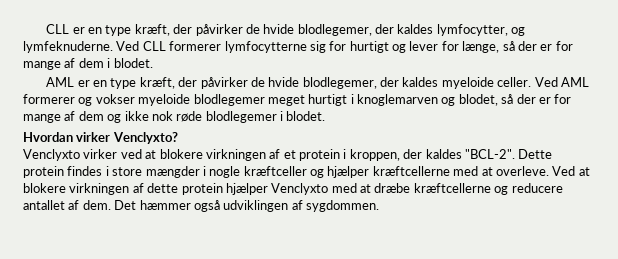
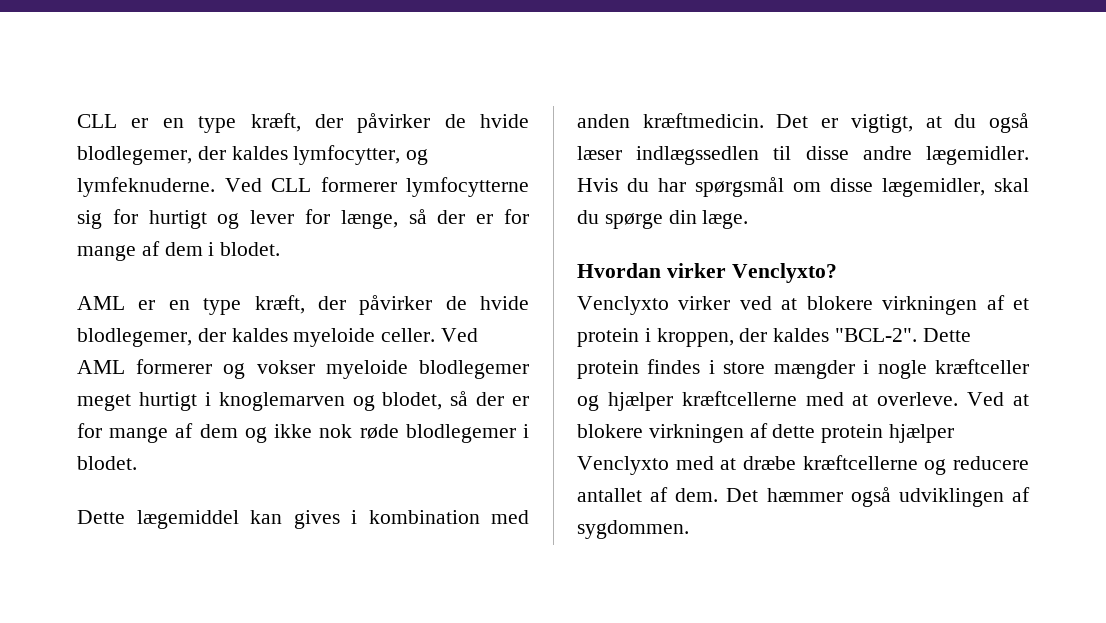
+ Dette lægemiddel kan gives i kombination med anden kræftmedicin. Det er vigtigt, at du også læser indlægssedlen til disse andre lægemidler. Hvis du har spørgsmål om disse lægemidler, skal du spørge din læge.

